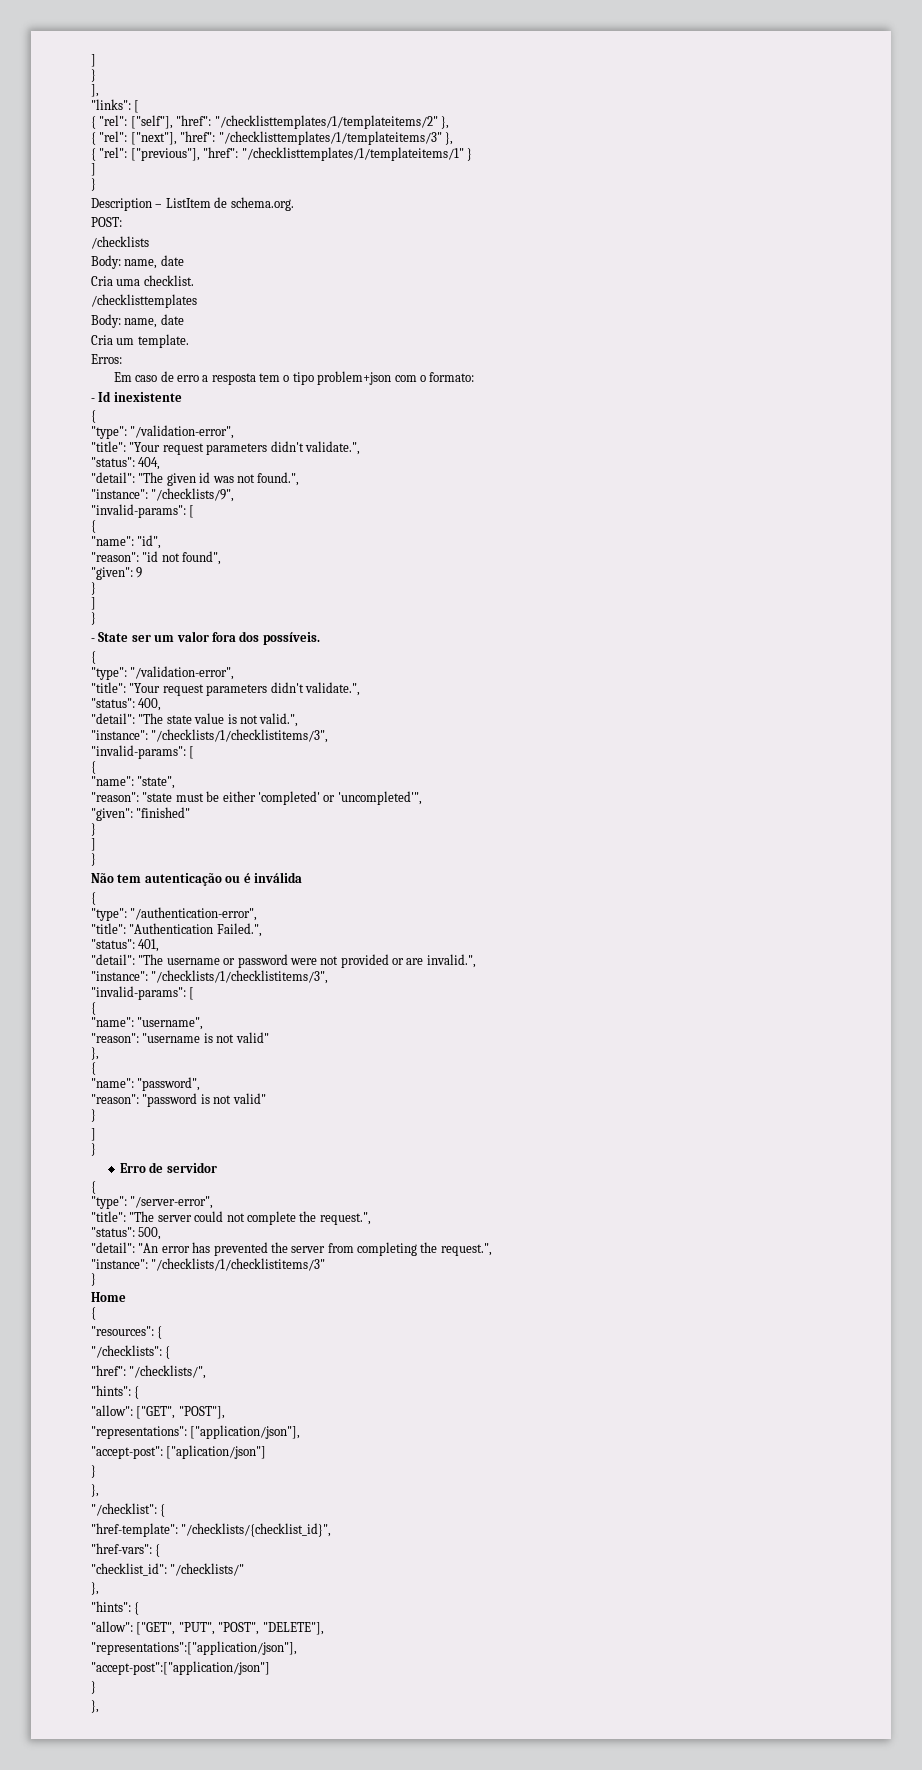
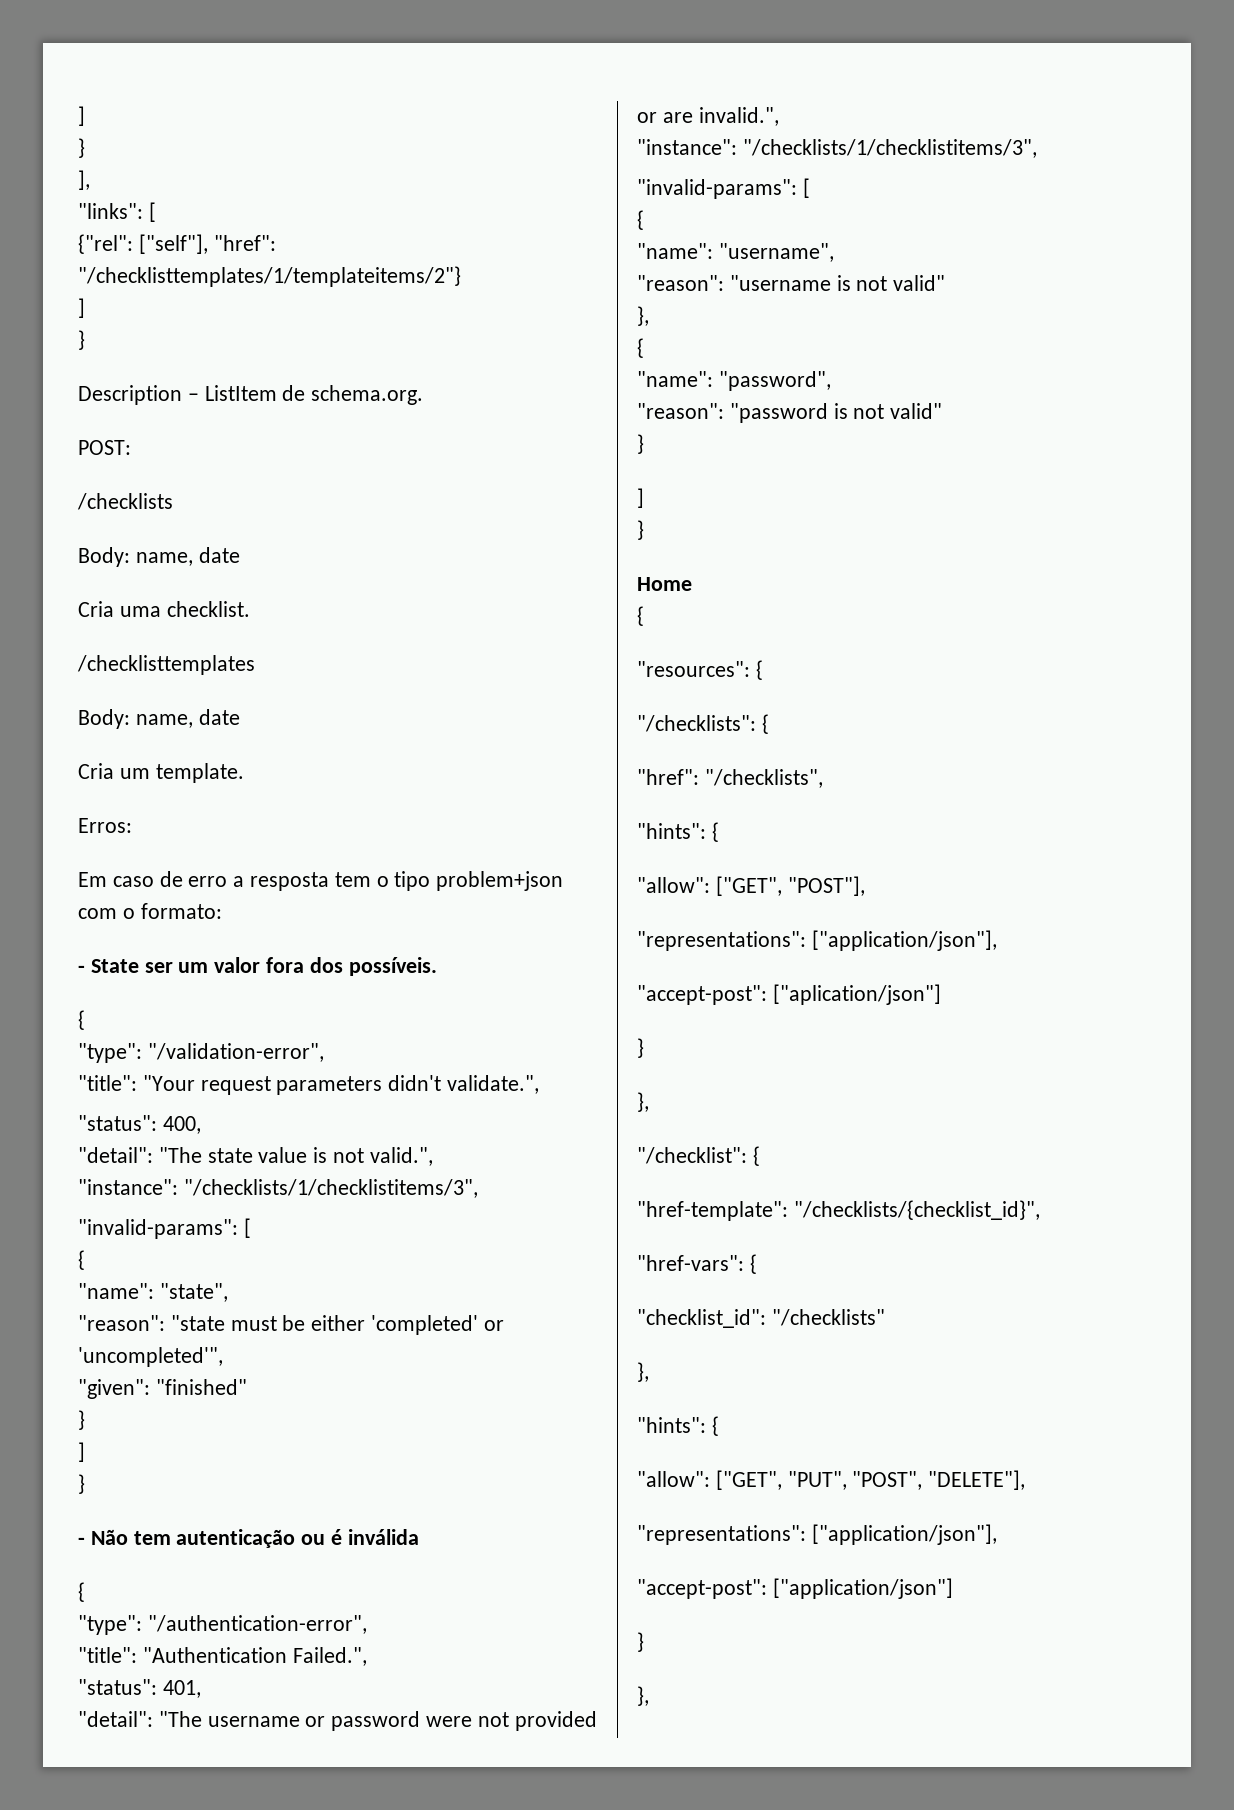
- { "rel": ["self"], "href": "/checklisttemplates/1/templateitems/2" },
- { "rel": ["next"], "href": "/checklisttemplates/1/templateitems/3" },
- { "rel": ["previous"], "href": "/checklisttemplates/1/templateitems/1" }
+ {"rel": ["self"], "href": "/checklisttemplates/1/templateitems/2"}
- - Id inexistente
- {
- "type": "/validation-error",
- "title": "Your request parameters didn't validate.",
- "status": 404,
- "detail": "The given id was not found.",
- "instance": "/checklists/9",
- "invalid-params": [
- {
- "name": "id",
- "reason": "id not found",
- "given": 9
- }
- ]
- }
- Não tem autenticação ou é inválida
+ - Não tem autenticação ou é inválida
- Erro de servidor
- {
- "type": "/server-error",
- "title": "The server could not complete the request.",
- "status": 500,
- "detail": "An error has prevented the server from completing the request.",
- "instance": "/checklists/1/checklistitems/3"
- }
- "href": "/checklists/",
+ "href": "/checklists",
- "checklist_id": "/checklists/"
+ "checklist_id": "/checklists"
  "allow": ["GET", "PUT", "POST", "DELETE"],
- "representations":["application/json"],
- "accept-post":["application/json"]
+ "representations": ["application/json"],
+ "accept-post": ["application/json"]

